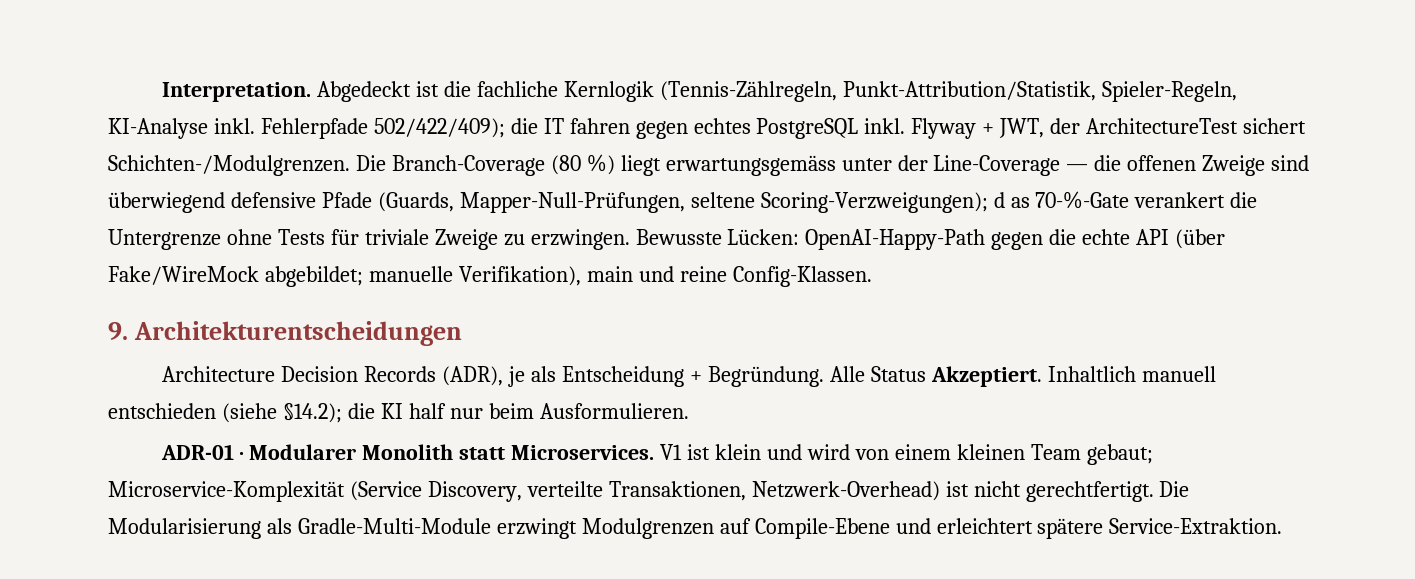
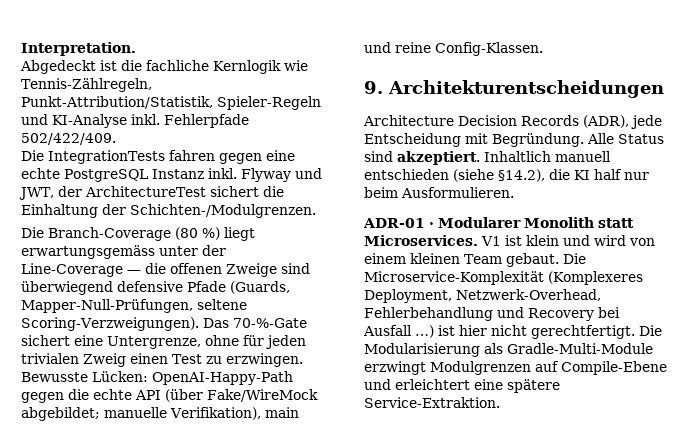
- Interpretation. Abgedeckt ist die fachliche Kernlogik (Tennis-Zählregeln, Punkt-Attribution/Statistik, Spieler-Regeln, KI-Analyse inkl. Fehlerpfade 502/422/409); die IT fahren gegen echtes PostgreSQL inkl.
+ Interpretation.
+ Abgedeckt ist die fachliche Kernlogik wie Tennis-Zählregeln, Punkt-Attribution/Statistik, Spieler-Regeln und KI-Analyse inkl. Fehlerpfade 502/422/409.
+ Die IntegrationTests fahren gegen eine echte PostgreSQL Instanz inkl.
- Flyway + JWT, der ArchitectureTest sichert Schichten-/Modulgrenzen. Die Branch-Coverage (80 %) liegt erwartungsgemäss unter der Line-Coverage — die offenen Zweige sind überwiegend defensive Pfade (Guards, Mapper-Null-Prüfungen, seltene Scoring-Verzweigungen); d as 70-%-Gate verankert die Untergrenze ohne Tests für triviale Zweige zu erzwingen.
+ Flyway und JWT, der ArchitectureTest sichert die Einhaltung der Schichten-/Modulgrenzen.
+ Die Branch-Coverage (80 %) liegt erwartungsgemäss unter der Line-Coverage — die offenen Zweige sind überwiegend defensive Pfade (Guards, Mapper-Null-Prüfungen, seltene Scoring-Verzweigungen). Das 70-%-Gate sichert eine Untergrenze, ohne für jeden trivialen Zweig einen Test zu erzwingen.
- Architecture Decision Records (ADR), je als Entscheidung + Begründung.
+ Architecture Decision Records (ADR), jede Entscheidung mit Begründung.
- Alle Status Akzeptiert.
+ Alle Status sind akzeptiert.
- Inhaltlich manuell entschieden (siehe §14.2); die KI half nur beim Ausformulieren.
+ Inhaltlich manuell entschieden (siehe §14.2), die KI half nur beim Ausformulieren.
- V1 ist klein und wird von einem kleinen Team gebaut; Microservice-Komplexität (Service Discovery, verteilte Transaktionen, Netzwerk-Overhead) ist nicht gerechtfertigt.
+ V1 ist klein und wird von einem kleinen Team gebaut. Die Microservice-Komplexität (Komplexeres Deployment, Netzwerk-Overhead, Fehlerbehandlung und Recovery bei Ausfall …) ist hier nicht gerechtfertigt.
- Die Modularisierung als Gradle-Multi-Module erzwingt Modulgrenzen auf Compile-Ebene und erleichtert spätere Service-Extraktion.
+ Die Modularisierung als Gradle-Multi-Module erzwingt Modulgrenzen auf Compile-Ebene und erleichtert eine spätere Service-Extraktion.

